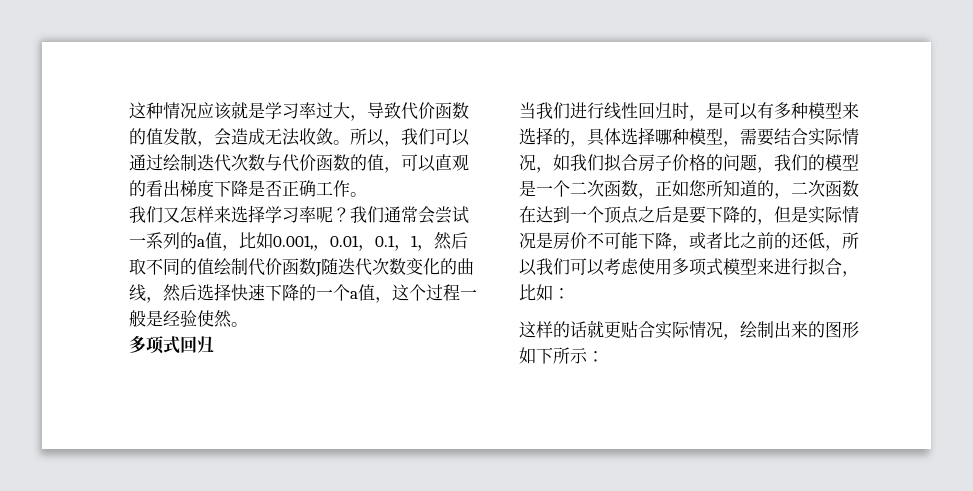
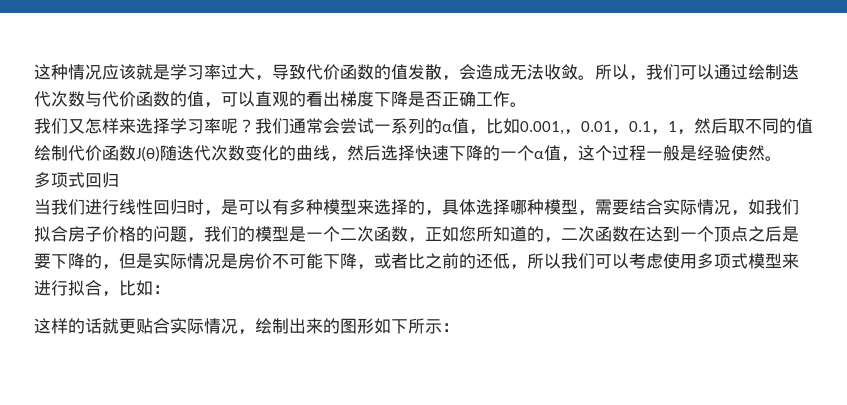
- 我们通常会尝试一系列的a值，比如0.001,，0.01，0.1，1，然后取不同的值绘制代价函数J随迭代次数变化的曲线，然后选择快速下降的一个a值，这个过程一般是经验使然。
+ 我们通常会尝试一系列的α值，比如0.001,，0.01，0.1，1，然后取不同的值绘制代价函数J(θ)随迭代次数变化的曲线，然后选择快速下降的一个α值，这个过程一般是经验使然。

